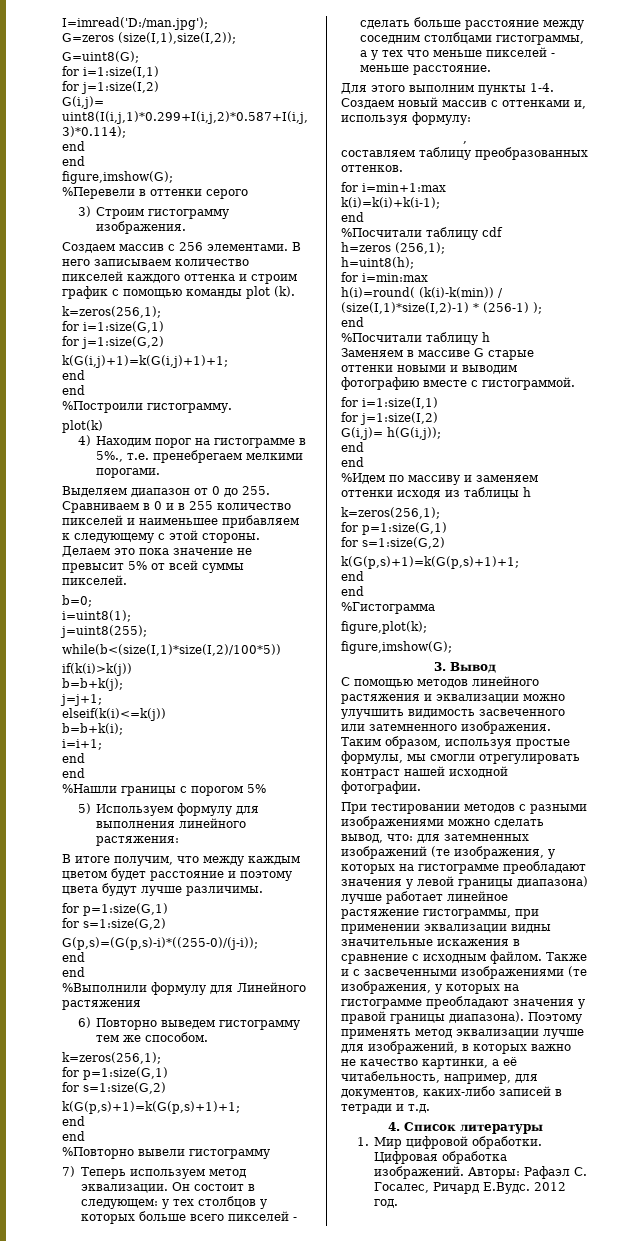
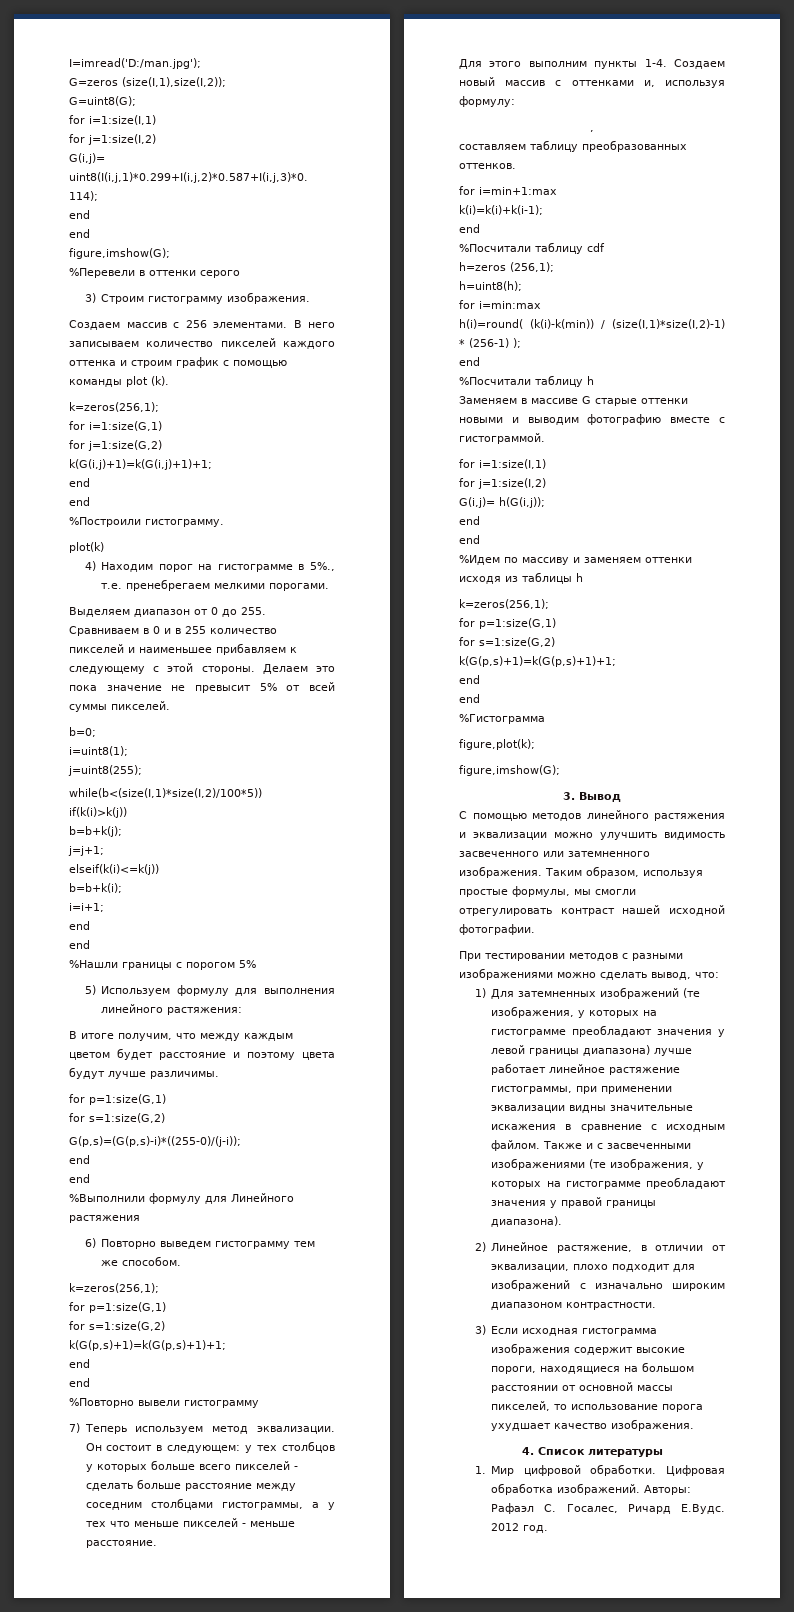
- При тестировании методов с разными изображениями можно сделать вывод, что: для затемненных изображений (те изображения, у которых на гистограмме преобладают значения у левой границы диапазона) лучше работает линейное растяжение гистограммы, при применении эквализации видны значительные искажения в сравнение с исходным файлом.
+ При тестировании методов с разными изображениями можно сделать вывод, что:
+ 1) Для затемненных изображений (те изображения, у которых на гистограмме преобладают значения у левой границы диапазона) лучше работает линейное растяжение гистограммы, при применении эквализации видны значительные искажения в сравнение с исходным файлом.
- Также и с засвеченными изображениями (те изображения, у которых на гистограмме преобладают значения у правой границы диапазона). Поэтому применять метод эквализации лучше для изображений, в которых важно не качество картинки, а её читабельность, например, для документов, каких-либо записей в тетради и т.д.
+ Также и с засвеченными изображениями (те изображения, у которых на гистограмме преобладают значения у правой границы диапазона).
+ 2) Линейное растяжение, в отличии от эквализации, плохо подходит для изображений с изначально широким диапазоном контрастности.
+ 3) Если исходная гистограмма изображения содержит высокие пороги, находящиеся на большом расстоянии от основной массы пикселей, то использование порога ухудшает качество изображения.

